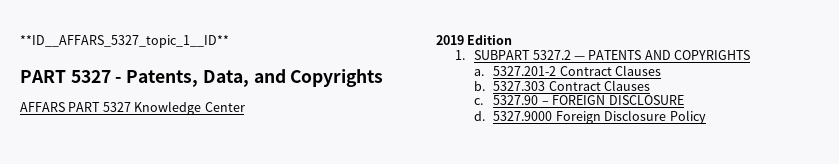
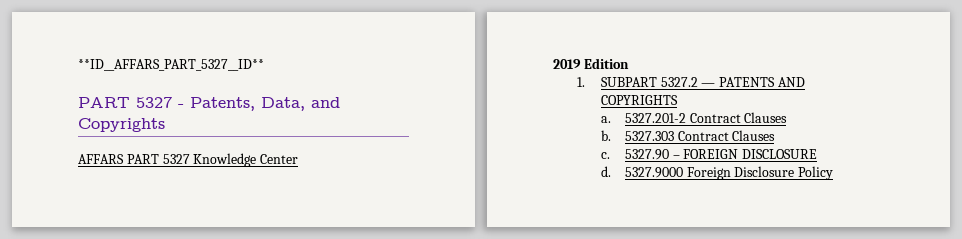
- **ID__AFFARS_5327_topic_1__ID**
+ **ID__AFFARS_PART_5327__ID**

